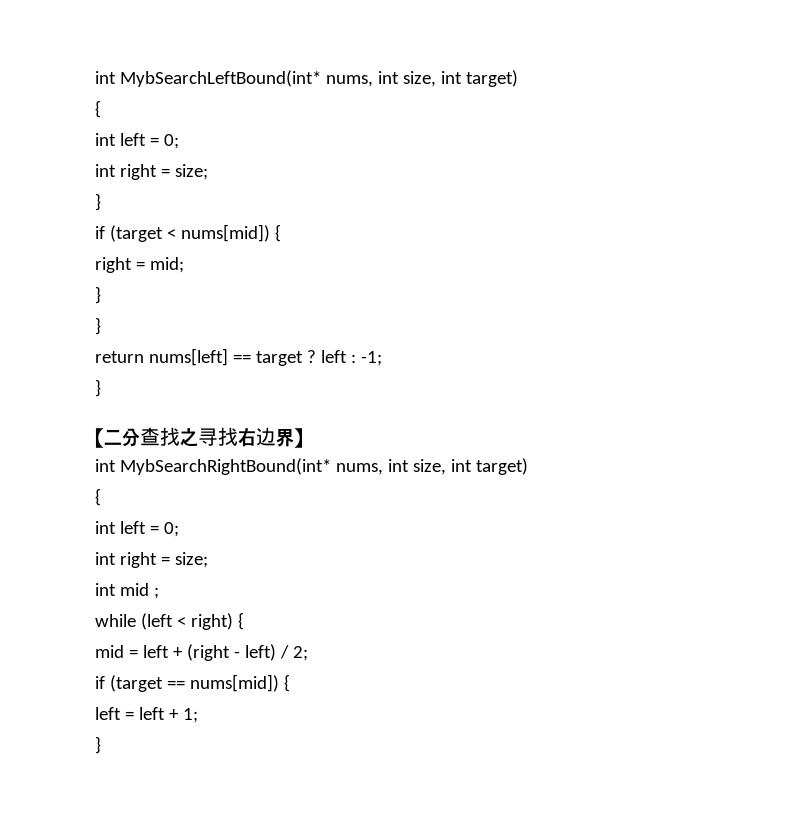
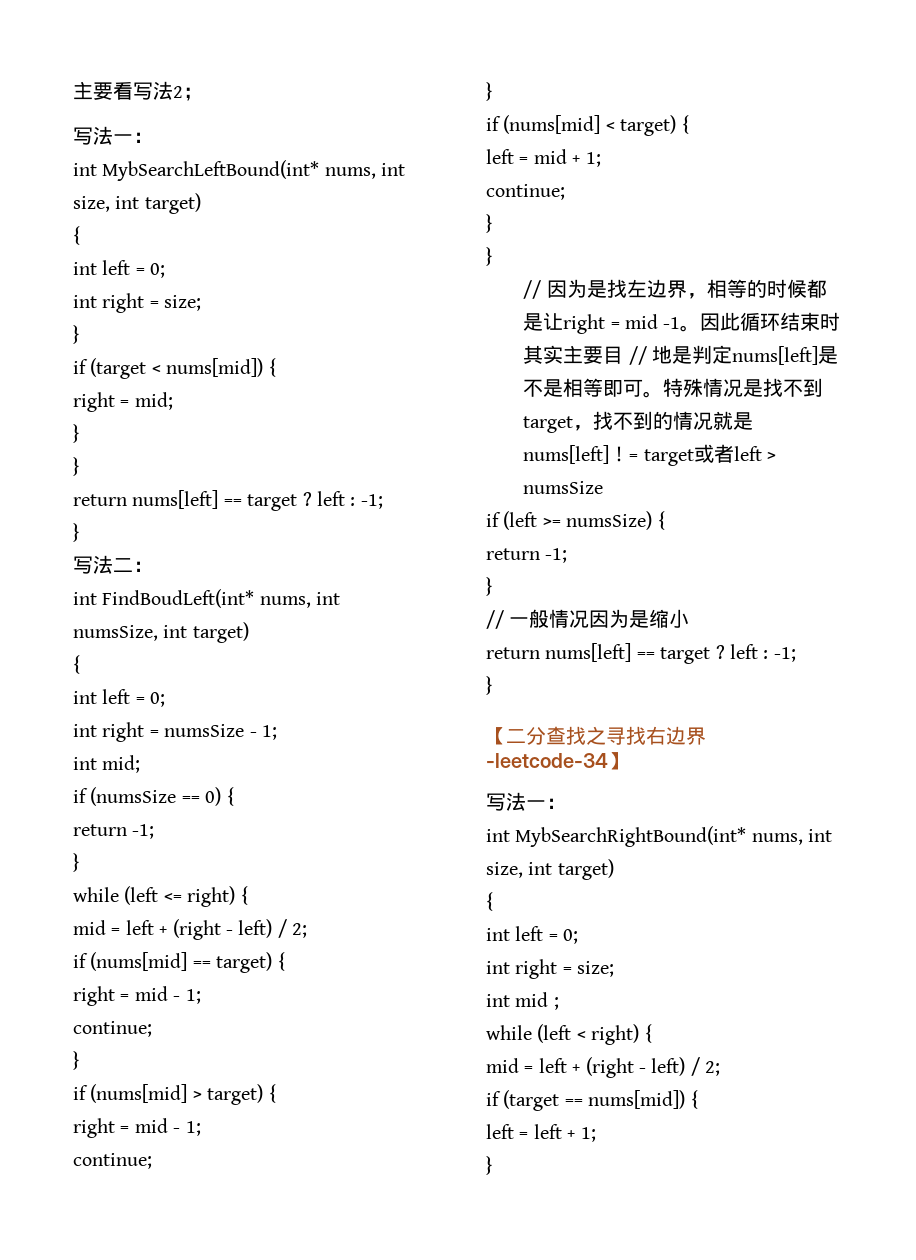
+ 主要看写法2；
+ 写法一：
+ 写法二：
+ int FindBoudLeft(int* nums, int numsSize, int target)
+ {
+ int left = 0;
+ int right = numsSize - 1;
+ int mid;
+ if (numsSize == 0) {
+ return -1;
+ }
+ while (left <= right) {
+ mid = left + (right - left) / 2;
+ if (nums[mid] == target) {
+ right = mid - 1;
+ continue;
+ }
+ if (nums[mid] > target) {
+ right = mid - 1;
+ continue;
+ }
+ if (nums[mid] < target) {
+ left = mid + 1;
+ continue;
+ }
+ }
+ // 因为是找左边界，相等的时候都是让right = mid -1。因此循环结束时其实主要目 // 地是判定nums[left]是不是相等即可。特殊情况是找不到target，找不到的情况就是nums[left]！= target或者left > numsSize
+ if (left >= numsSize) {
+ return -1;
+ }
+ // 一般情况因为是缩小
+ return nums[left] == target ? left : -1;
+ }
- 【二分查找之寻找右边界】
+ 【二分查找之寻找右边界-leetcode-34】
+ 写法一：

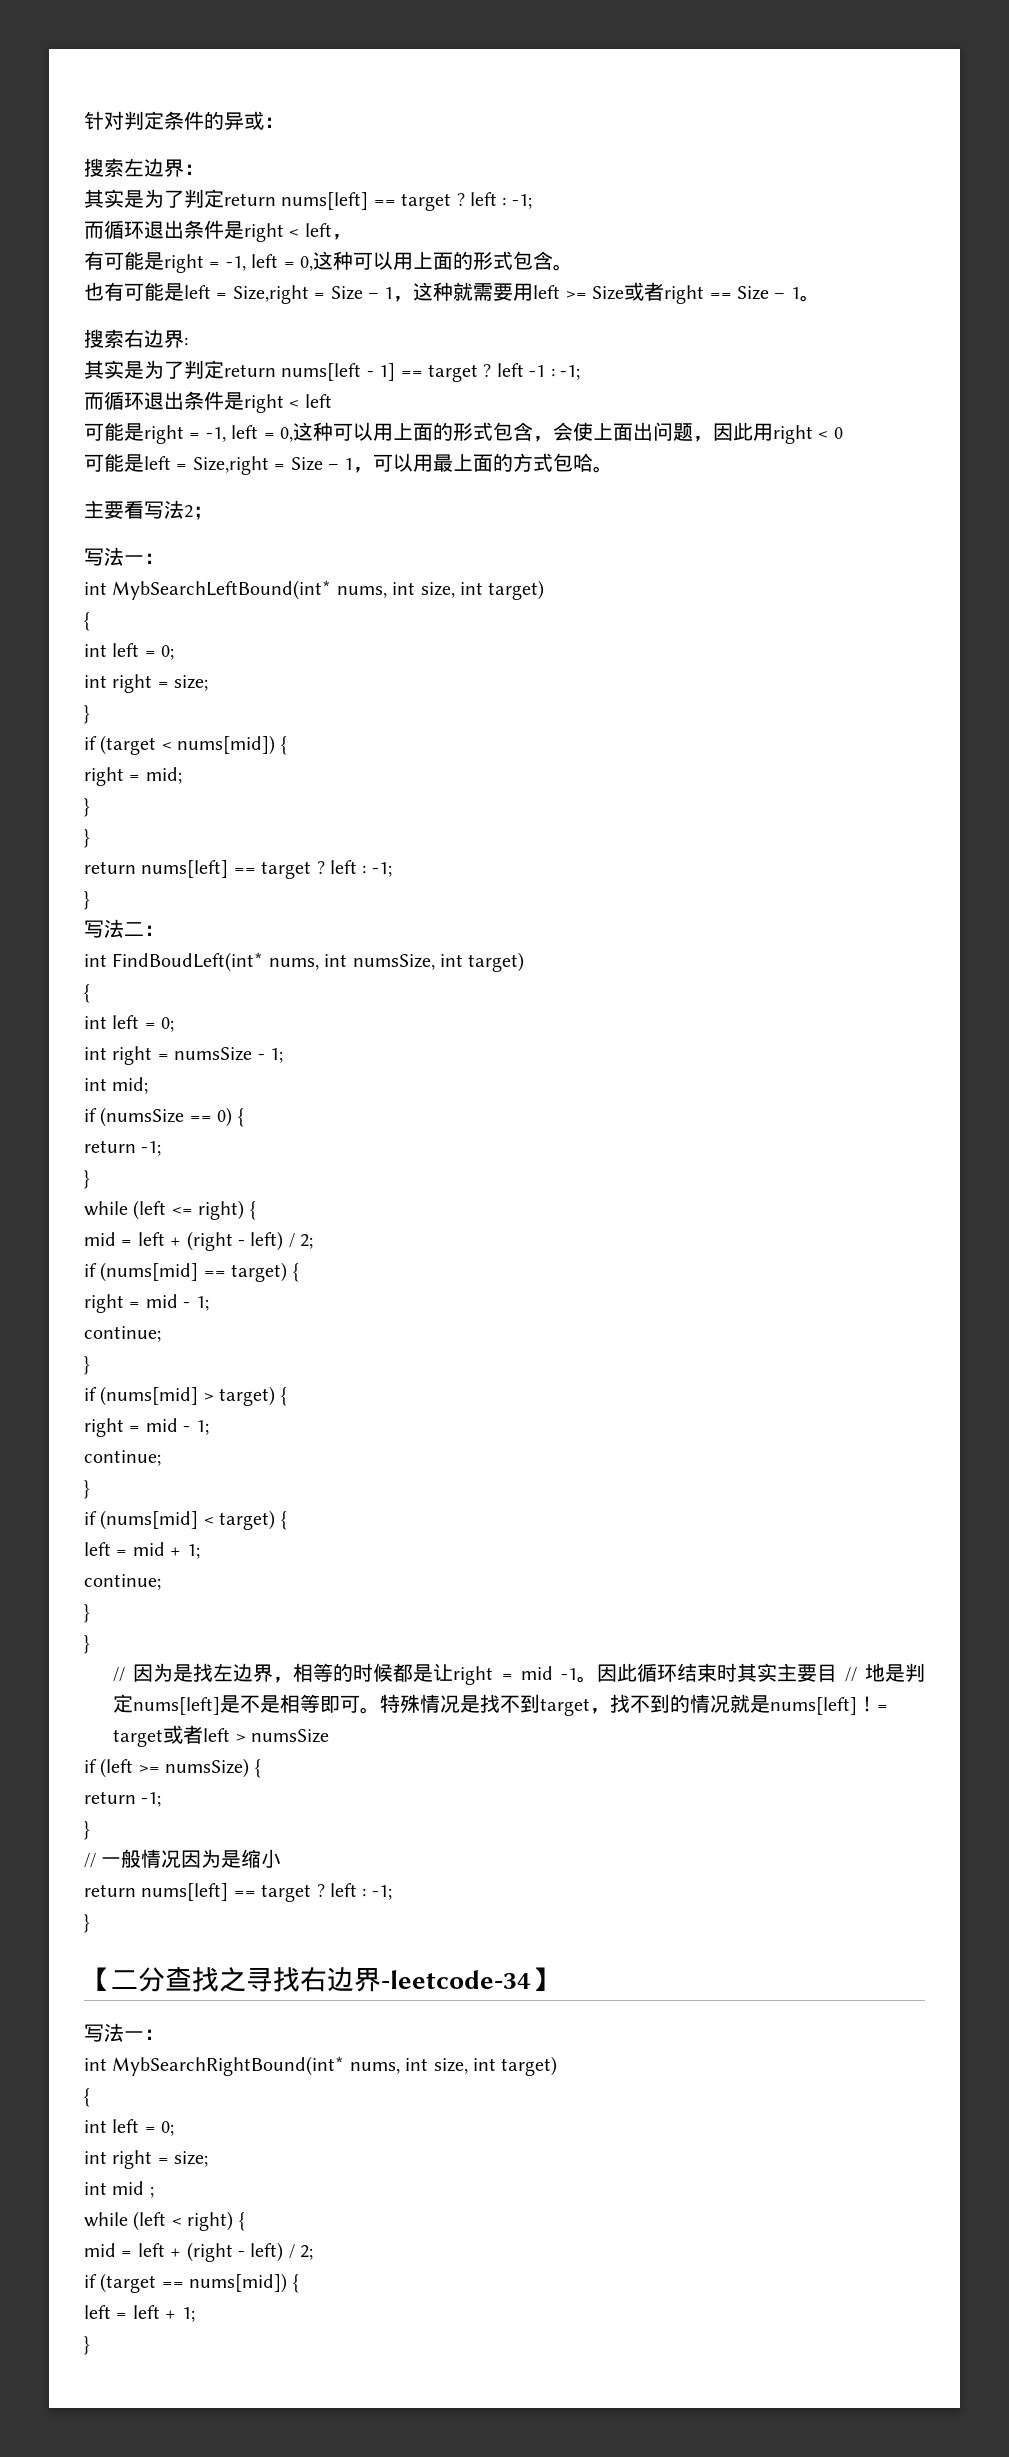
+ 针对判定条件的异或：
+ 搜索左边界：
+ 其实是为了判定return nums[left] == target ? left : -1;
+ 而循环退出条件是right < left，
+ 有可能是right = -1, left = 0,这种可以用上面的形式包含。
+ 也有可能是left = Size,right = Size – 1，这种就需要用left >= Size或者right == Size – 1。
+ 搜索右边界:
+ 其实是为了判定return nums[left - 1] == target ? left -1 : -1;
+ 而循环退出条件是right < left
+ 可能是right = -1, left = 0,这种可以用上面的形式包含，会使上面出问题，因此用right < 0
+ 可能是left = Size,right = Size – 1，可以用最上面的方式包哈。

